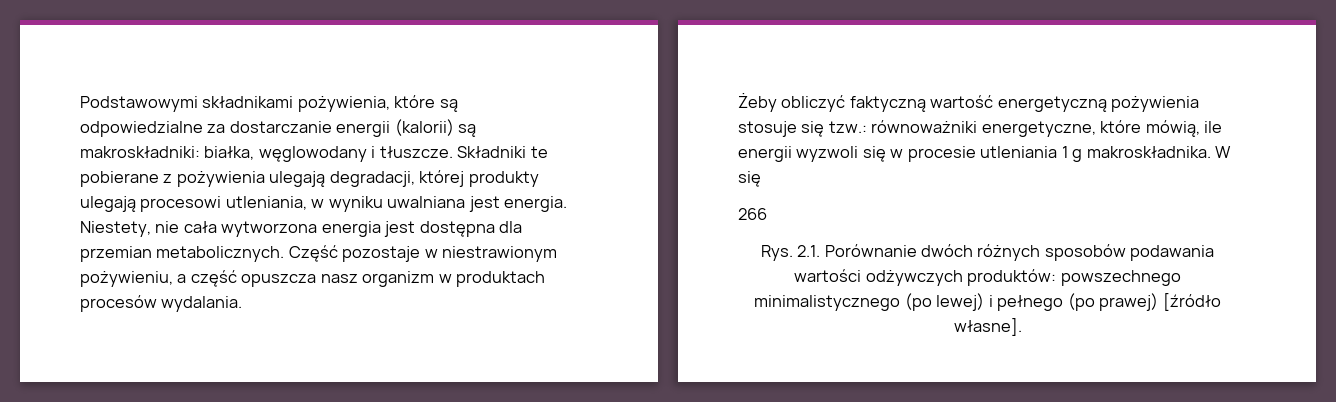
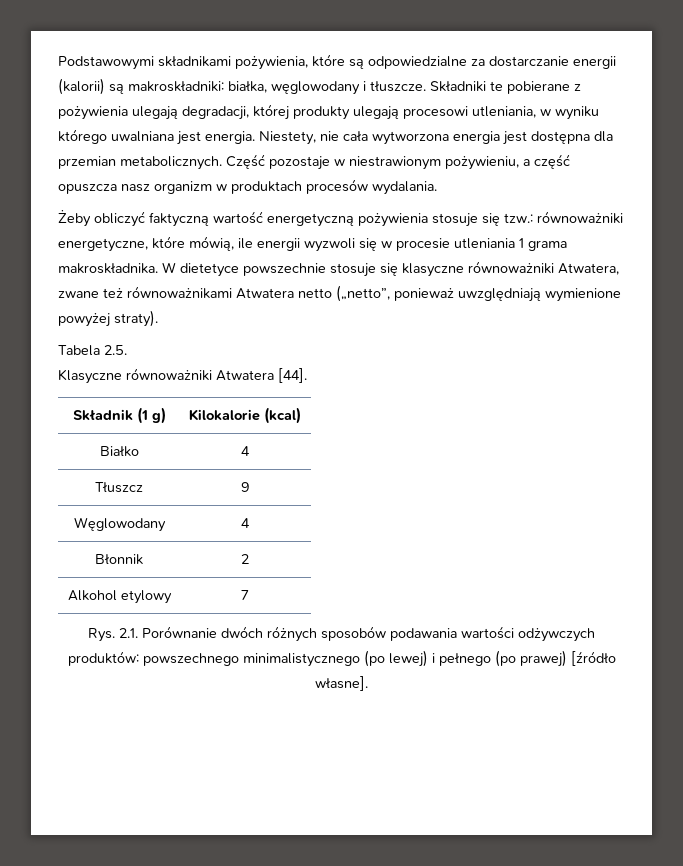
- Składniki te pobierane z pożywienia ulegają degradacji, której produkty ulegają procesowi utleniania, w wyniku uwalniana jest energia.
+ Składniki te pobierane z pożywienia ulegają degradacji, której produkty ulegają procesowi utleniania, w wyniku którego uwalniana jest energia.
- Żeby obliczyć faktyczną wartość energetyczną pożywienia stosuje się tzw.: równoważniki energetyczne, które mówią, ile energii wyzwoli się w procesie utleniania 1 g makroskładnika.
+ Żeby obliczyć faktyczną wartość energetyczną pożywienia stosuje się tzw.: równoważniki energetyczne, które mówią, ile energii wyzwoli się w procesie utleniania 1 grama makroskładnika.
- W się
- 266
+ W dietetyce powszechnie stosuje się klasyczne równoważniki Atwatera, zwane też równoważnikami Atwatera netto („netto”, ponieważ uwzględniają wymienione powyżej straty).
+ Tabela 2.5.
+ Klasyczne równoważniki Atwatera [44].
+ Składnik (1 g) | Kilokalorie (kcal)
+ Białko | 4
+ Tłuszcz | 9
+ Węglowodany | 4
+ Błonnik | 2
+ Alkohol etylowy | 7

